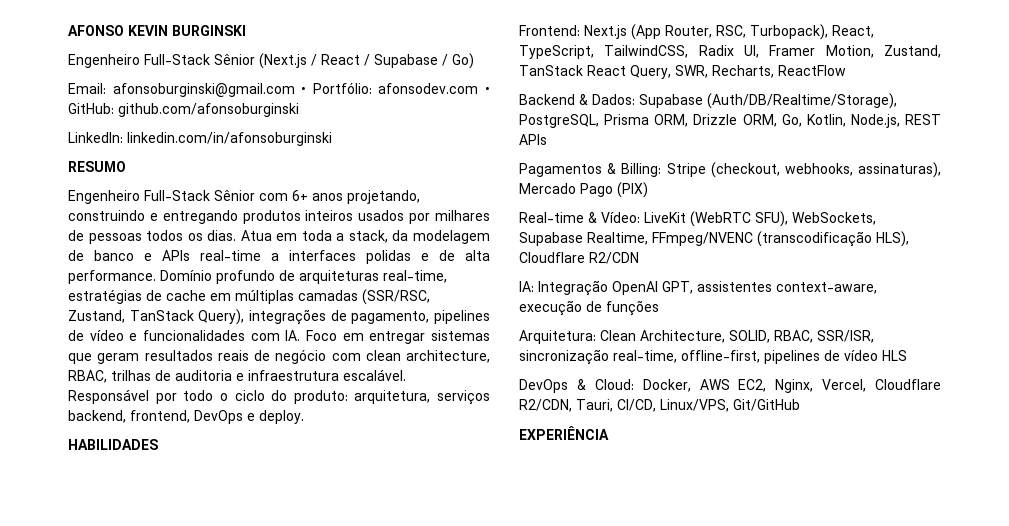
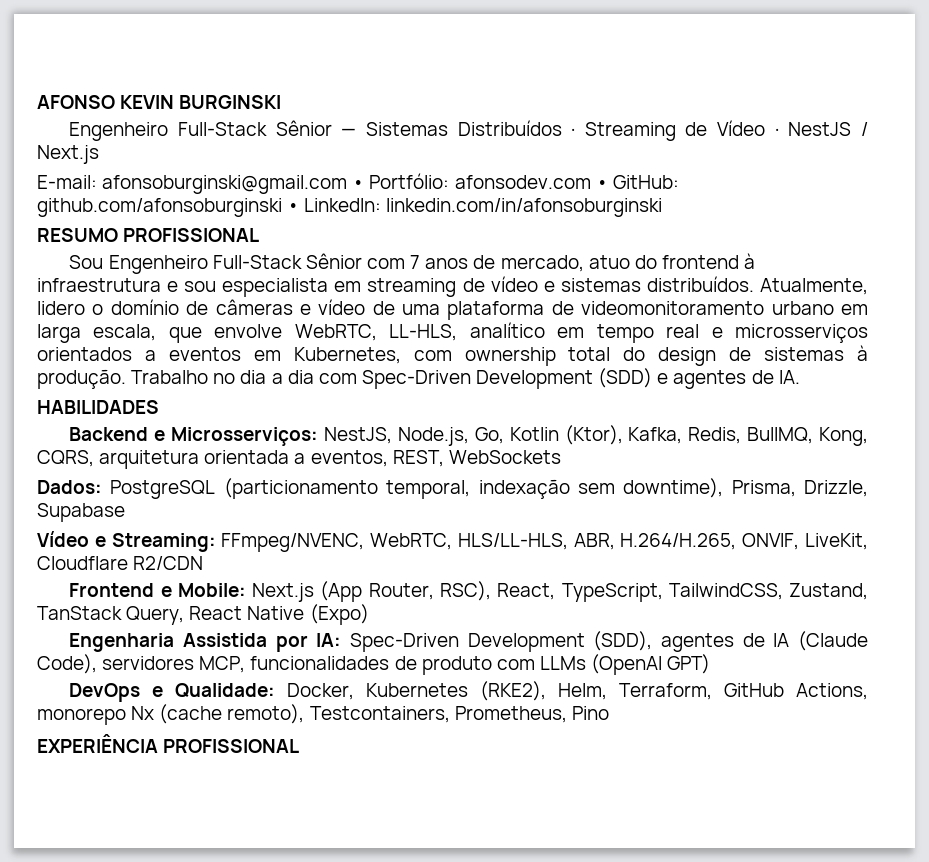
- Engenheiro Full-Stack Sênior (Next.js / React / Supabase / Go)
- Email: afonsoburginski@gmail.com • Portfólio: afonsodev.com • GitHub: github.com/afonsoburginski
- LinkedIn: linkedin.com/in/afonsoburginski
+ Engenheiro Full-Stack Sênior — Sistemas Distribuídos · Streaming de Vídeo · NestJS / Next.js
+ E-mail: afonsoburginski@gmail.com • Portfólio: afonsodev.com • GitHub: github.com/afonsoburginski • LinkedIn: linkedin.com/in/afonsoburginski
- RESUMO
- Engenheiro Full-Stack Sênior com 6+ anos projetando, construindo e entregando produtos inteiros usados por milhares de pessoas todos os dias. Atua em toda a stack, da modelagem de banco e APIs real-time a interfaces polidas e de alta performance. Domínio profundo de arquiteturas real-time, estratégias de cache em múltiplas camadas (SSR/RSC, Zustand, TanStack Query), integrações de pagamento, pipelines de vídeo e funcionalidades com IA. Foco em entregar sistemas que geram resultados reais de negócio com clean architecture, RBAC, trilhas de auditoria e infraestrutura escalável. Responsável por todo o ciclo do produto: arquitetura, serviços backend, frontend, DevOps e deploy.
+ RESUMO PROFISSIONAL
+ Sou Engenheiro Full-Stack Sênior com 7 anos de mercado, atuo do frontend à infraestrutura e sou especialista em streaming de vídeo e sistemas distribuídos. Atualmente, lidero o domínio de câmeras e vídeo de uma plataforma de videomonitoramento urbano em larga escala, que envolve WebRTC, LL-HLS, analítico em tempo real e microsserviços orientados a eventos em Kubernetes, com ownership total do design de sistemas à produção. Trabalho no dia a dia com Spec-Driven Development (SDD) e agentes de IA.
  HABILIDADES
- Frontend: Next.js (App Router, RSC, Turbopack), React, TypeScript, TailwindCSS, Radix UI, Framer Motion, Zustand, TanStack React Query, SWR, Recharts, ReactFlow
- Backend & Dados: Supabase (Auth/DB/Realtime/Storage), PostgreSQL, Prisma ORM, Drizzle ORM, Go, Kotlin, Node.js, REST APIs
- Pagamentos & Billing: Stripe (checkout, webhooks, assinaturas), Mercado Pago (PIX)
- Real-time & Vídeo: LiveKit (WebRTC SFU), WebSockets, Supabase Realtime, FFmpeg/NVENC (transcodificação HLS), Cloudflare R2/CDN
- IA: Integração OpenAI GPT, assistentes context-aware, execução de funções
- Arquitetura: Clean Architecture, SOLID, RBAC, SSR/ISR, sincronização real-time, offline-first, pipelines de vídeo HLS
- DevOps & Cloud: Docker, AWS EC2, Nginx, Vercel, Cloudflare R2/CDN, Tauri, CI/CD, Linux/VPS, Git/GitHub
+ Backend e Microsserviços: NestJS, Node.js, Go, Kotlin (Ktor), Kafka, Redis, BullMQ, Kong, CQRS, arquitetura orientada a eventos, REST, WebSockets
+ Dados: PostgreSQL (particionamento temporal, indexação sem downtime), Prisma, Drizzle, Supabase
+ Vídeo e Streaming: FFmpeg/NVENC, WebRTC, HLS/LL-HLS, ABR, H.264/H.265, ONVIF, LiveKit, Cloudflare R2/CDN
+ Frontend e Mobile: Next.js (App Router, RSC), React, TypeScript, TailwindCSS, Zustand, TanStack Query, React Native (Expo)
+ Engenharia Assistida por IA: Spec-Driven Development (SDD), agentes de IA (Claude Code), servidores MCP, funcionalidades de produto com LLMs (OpenAI GPT)
+ DevOps e Qualidade: Docker, Kubernetes (RKE2), Helm, Terraform, GitHub Actions, monorepo Nx (cache remoto), Testcontainers, Prometheus, Pino
- EXPERIÊNCIA
+ EXPERIÊNCIA PROFISSIONAL

